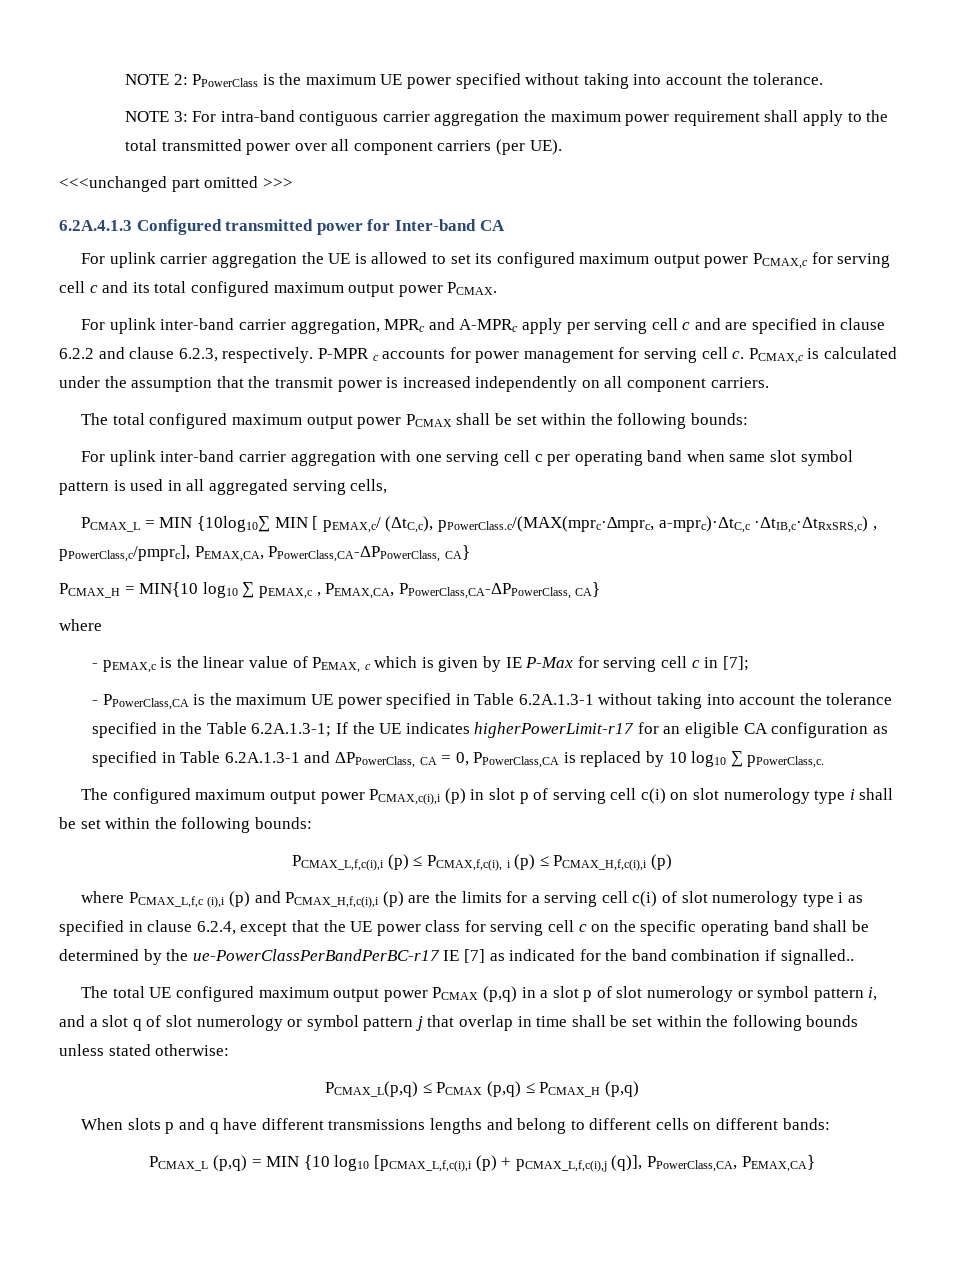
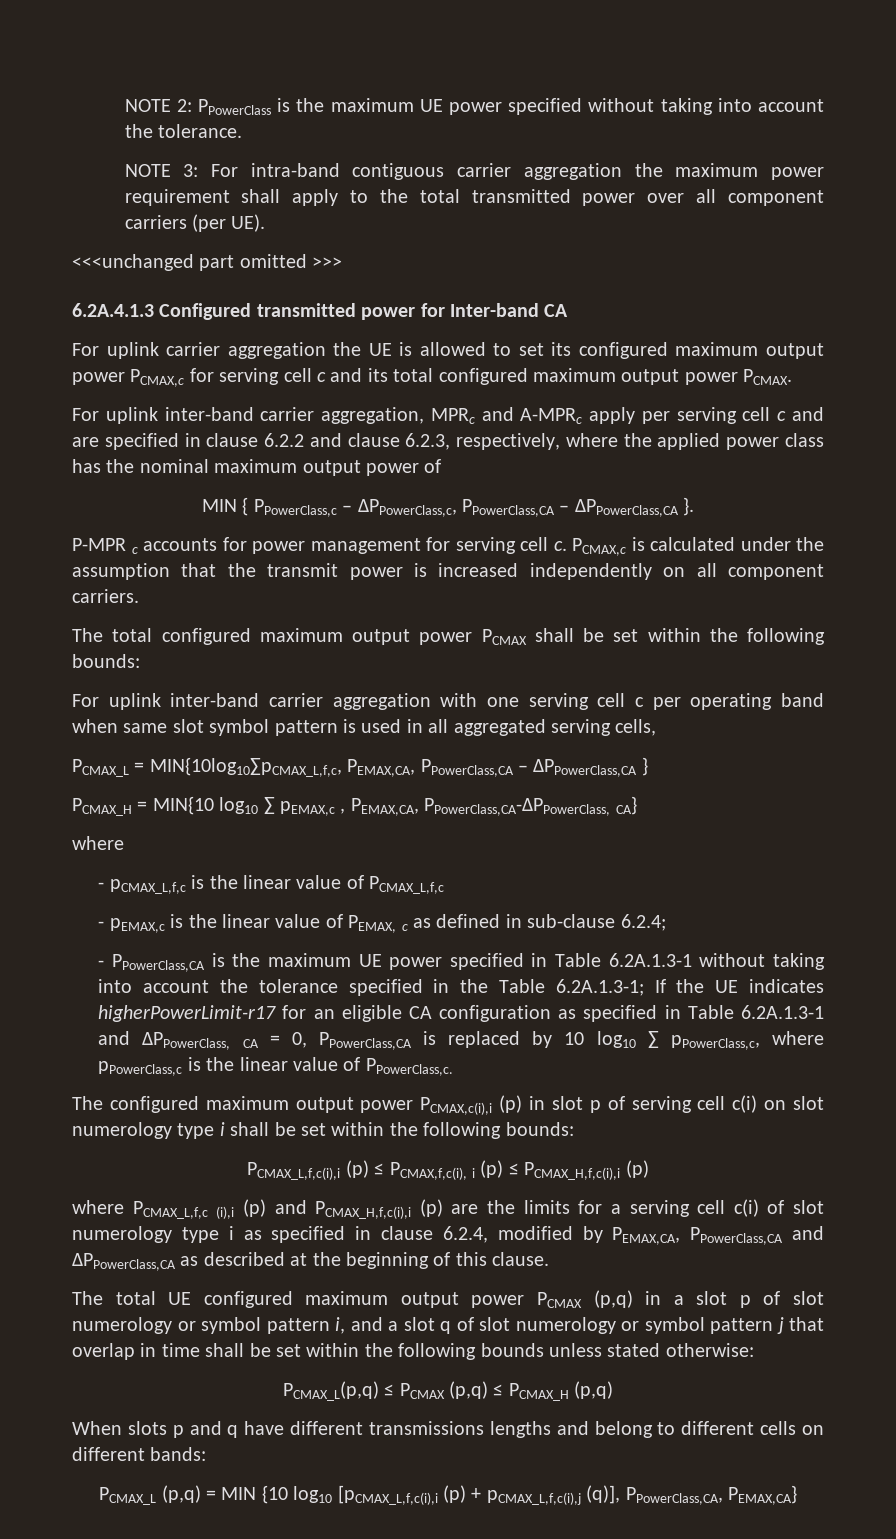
- For uplink inter-band carrier aggregation, MPRc and A-MPRc apply per serving cell c and are specified in clause 6.2.2 and clause 6.2.3, respectively. P-MPR c accounts for power management for serving cell c.
+ For uplink inter-band carrier aggregation, MPRc and A-MPRc apply per serving cell c and are specified in clause 6.2.2 and clause 6.2.3, respectively, where the applied power class has the nominal maximum output power of
+ MIN { PPowerClass,c – ΔPPowerClass,c, PPowerClass,CA – ΔPPowerClass,CA }.
+ P-MPR c accounts for power management for serving cell c.
- PCMAX_L = MIN {10log10∑ MIN [ pEMAX,c/ (ΔtC,c), pPowerClass.c/(MAX(mprc·∆mprc, a-mprc)·ΔtC,c ·ΔtIB,c·ΔtRxSRS,c) , pPowerClass,c/pmprc], PEMAX,CA, PPowerClass,CA-ΔPPowerClass, CA}
+ PCMAX_L = MIN{10log10∑pCMAX_L,f,c, PEMAX,CA, PPowerClass,CA – ΔPPowerClass,CA }
+ - pCMAX_L,f,c is the linear value of PCMAX_L,f,c
- - pEMAX,c is the linear value of PEMAX, c which is given by IE P-Max for serving cell c in [7];
+ - pEMAX,c is the linear value of PEMAX, c as defined in sub-clause 6.2.4;
- - PPowerClass,CA is the maximum UE power specified in Table 6.2A.1.3-1 without taking into account the tolerance specified in the Table 6.2A.1.3-1; If the UE indicates higherPowerLimit-r17 for an eligible CA configuration as specified in Table 6.2A.1.3-1 and ΔPPowerClass, CA = 0, PPowerClass,CA is replaced by 10 log10 ∑ pPowerClass,c.
+ - PPowerClass,CA is the maximum UE power specified in Table 6.2A.1.3-1 without taking into account the tolerance specified in the Table 6.2A.1.3-1; If the UE indicates higherPowerLimit-r17 for an eligible CA configuration as specified in Table 6.2A.1.3-1 and ΔPPowerClass, CA = 0, PPowerClass,CA is replaced by 10 log10 ∑ pPowerClass,c, where pPowerClass,c is the linear value of PPowerClass,c.
- where PCMAX_L,f,c (i),i (p) and PCMAX_H,f,c(i),i (p) are the limits for a serving cell c(i) of slot numerology type i as specified in clause 6.2.4, except that the UE power class for serving cell c on the specific operating band shall be determined by the ue-PowerClassPerBandPerBC-r17 IE [7] as indicated for the band combination if signalled..
+ where PCMAX_L,f,c (i),i (p) and PCMAX_H,f,c(i),i (p) are the limits for a serving cell c(i) of slot numerology type i as specified in clause 6.2.4, modified by PEMAX,CA, PPowerClass,CA and ΔPPowerClass,CA as described at the beginning of this clause.

